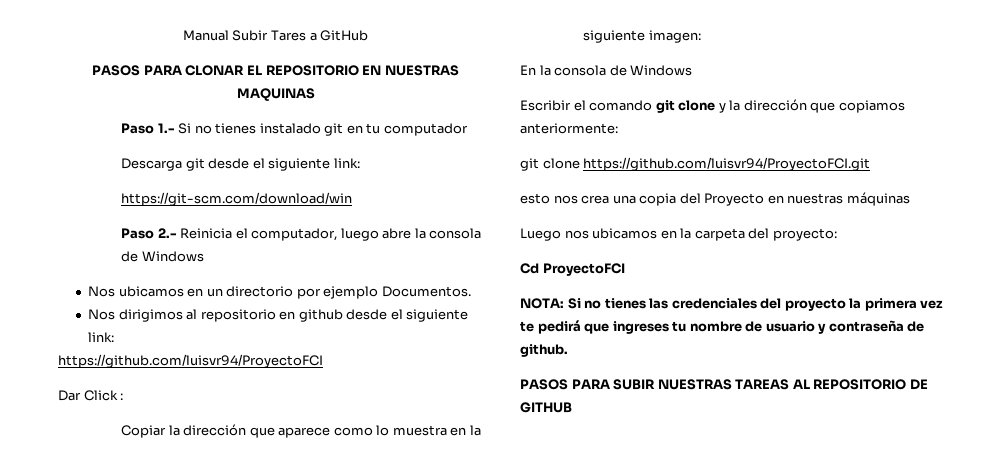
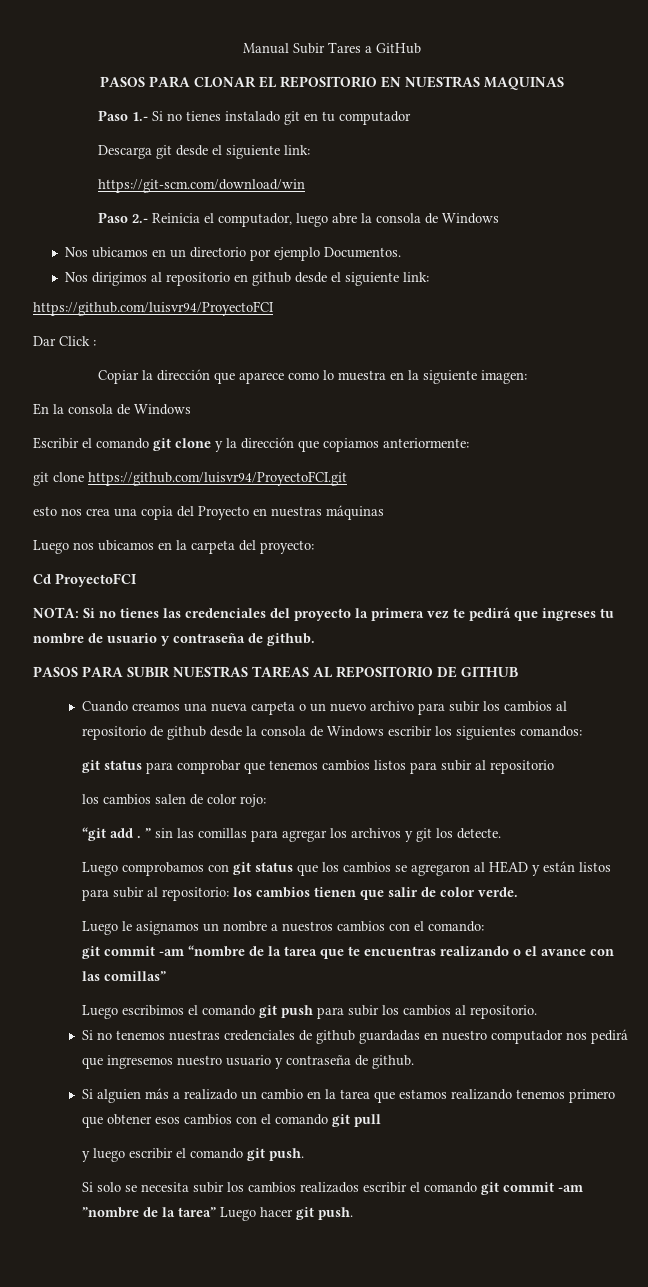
+ Cuando creamos una nueva carpeta o un nuevo archivo para subir los cambios al repositorio de github desde la consola de Windows escribir los siguientes comandos:
+ git status para comprobar que tenemos cambios listos para subir al repositorio
+ los cambios salen de color rojo:
+ “git add . ” sin las comillas para agregar los archivos y git los detecte.
+ Luego comprobamos con git status que los cambios se agregaron al HEAD y están listos para subir al repositorio: los cambios tienen que salir de color verde.
+ Luego le asignamos un nombre a nuestros cambios con el comando:
+ git commit -am “nombre de la tarea que te encuentras realizando o el avance con las comillas”
+ Luego escribimos el comando git push para subir los cambios al repositorio.
+ Si no tenemos nuestras credenciales de github guardadas en nuestro computador nos pedirá que ingresemos nuestro usuario y contraseña de github.
+ Si alguien más a realizado un cambio en la tarea que estamos realizando tenemos primero que obtener esos cambios con el comando git pull
+ y luego escribir el comando git push.
+ Si solo se necesita subir los cambios realizados escribir el comando git commit -am ”nombre de la tarea” Luego hacer git push.

